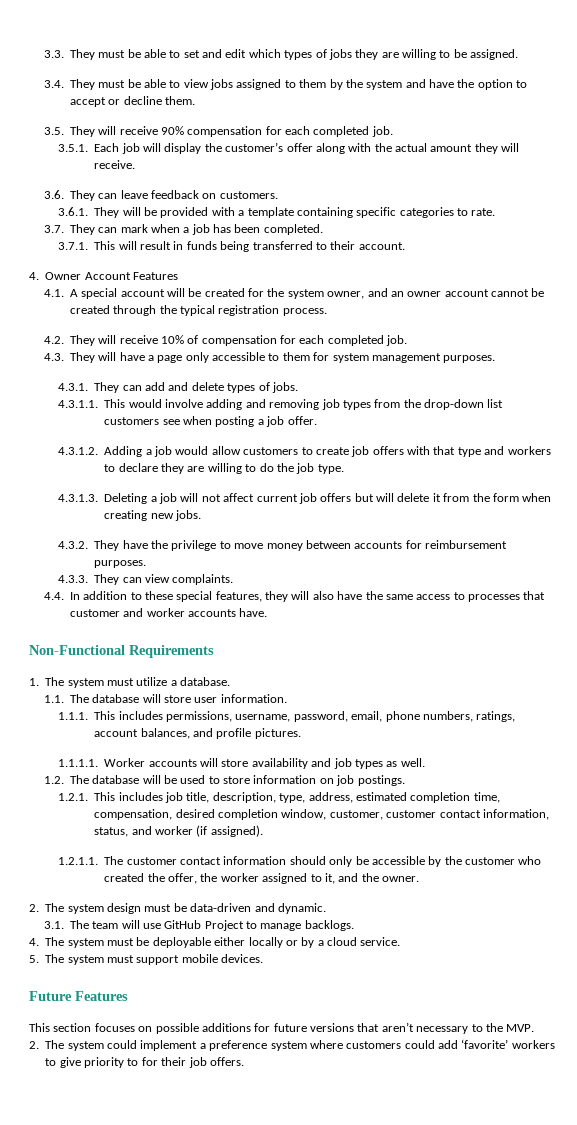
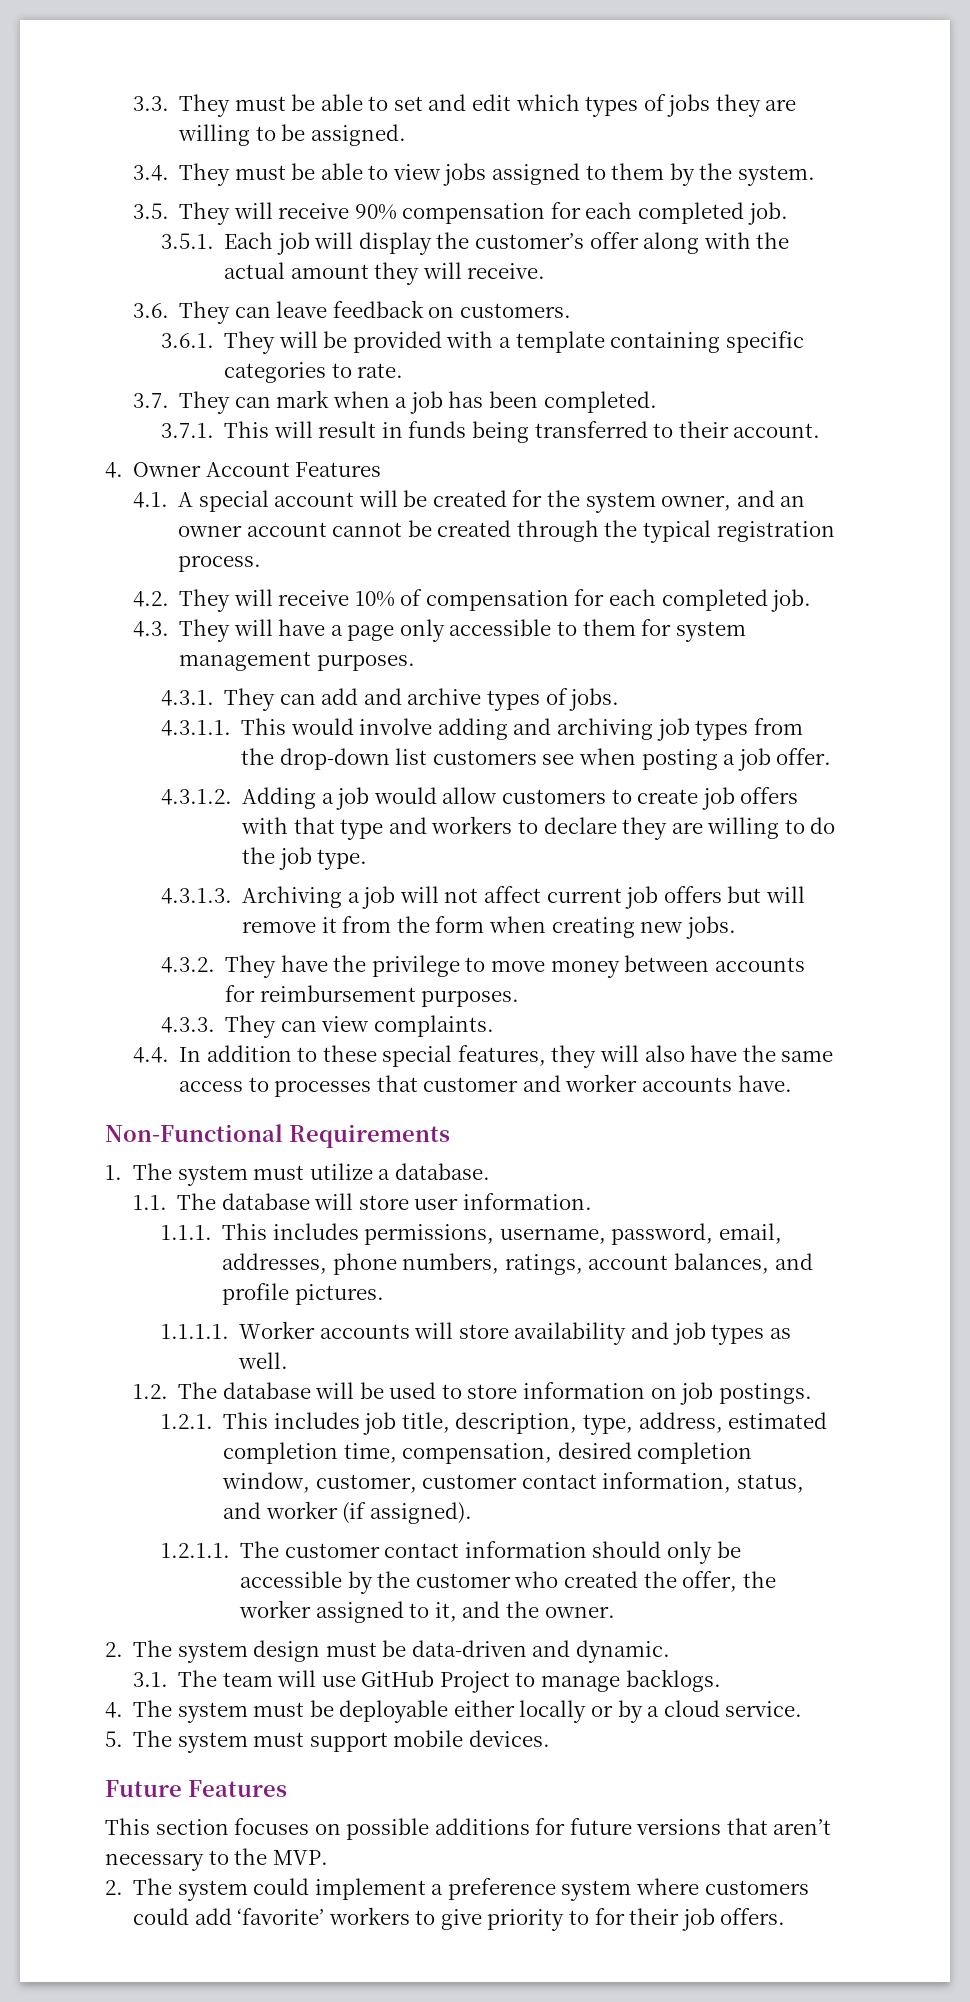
- 3.4. They must be able to view jobs assigned to them by the system and have the option to accept or decline them.
+ 3.4. They must be able to view jobs assigned to them by the system.
- 4.3.1. They can add and delete types of jobs.
+ 4.3.1. They can add and archive types of jobs.
- 4.3.1.1. This would involve adding and removing job types from the drop-down list customers see when posting a job offer.
+ 4.3.1.1. This would involve adding and archiving job types from the drop-down list customers see when posting a job offer.
- 4.3.1.3. Deleting a job will not affect current job offers but will delete it from the form when creating new jobs.
+ 4.3.1.3. Archiving a job will not affect current job offers but will remove it from the form when creating new jobs.
- 1.1.1. This includes permissions, username, password, email, phone numbers, ratings, account balances, and profile pictures.
+ 1.1.1. This includes permissions, username, password, email, addresses, phone numbers, ratings, account balances, and profile pictures.

